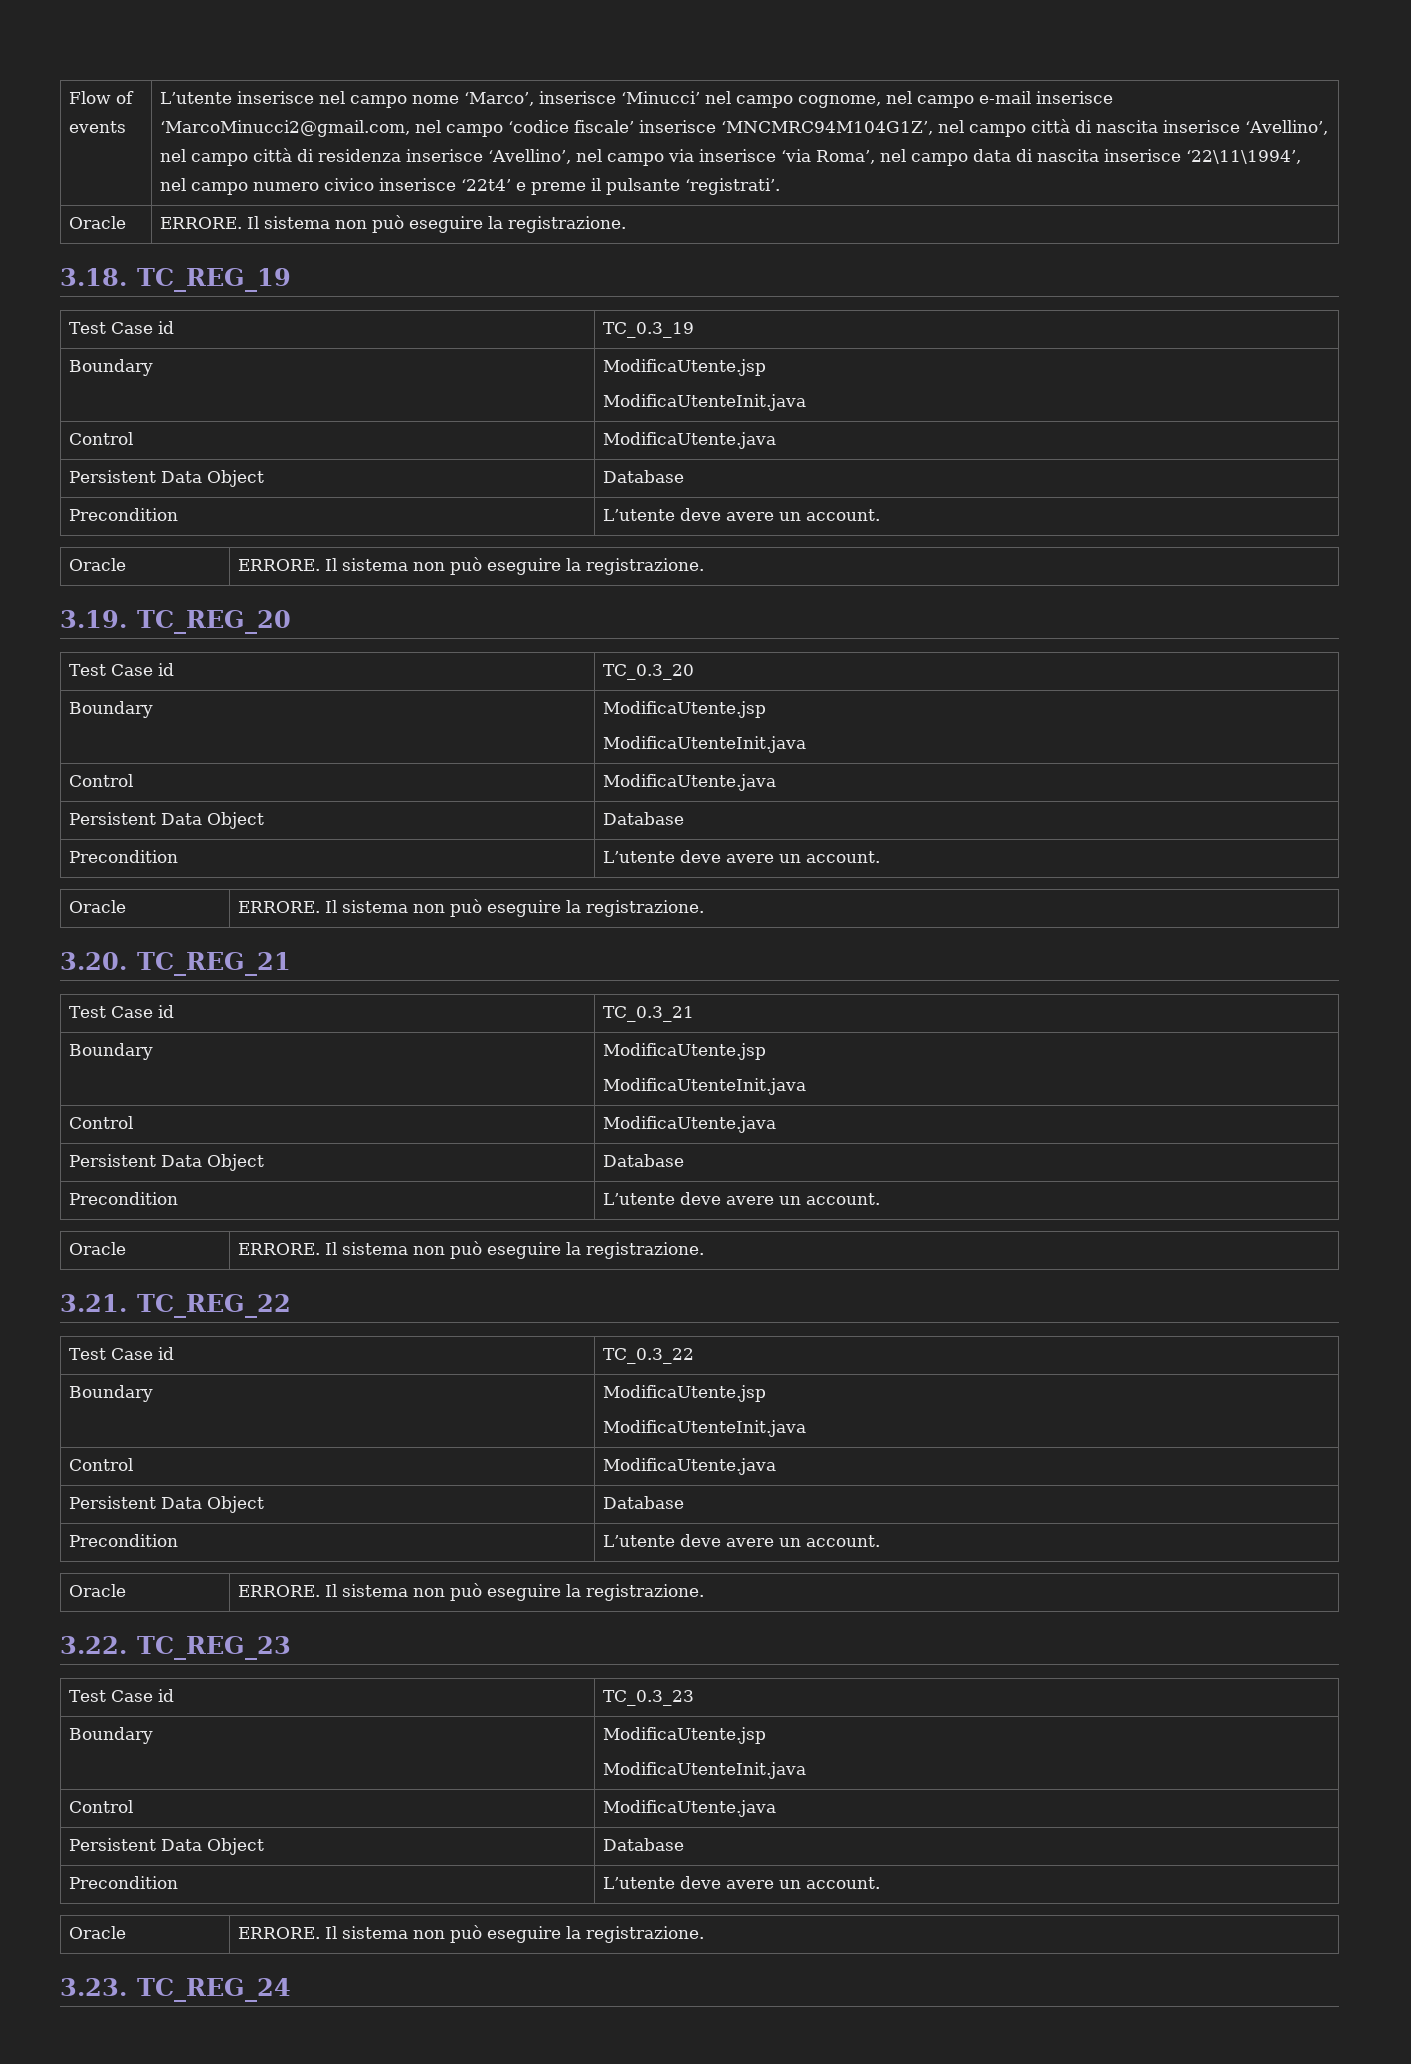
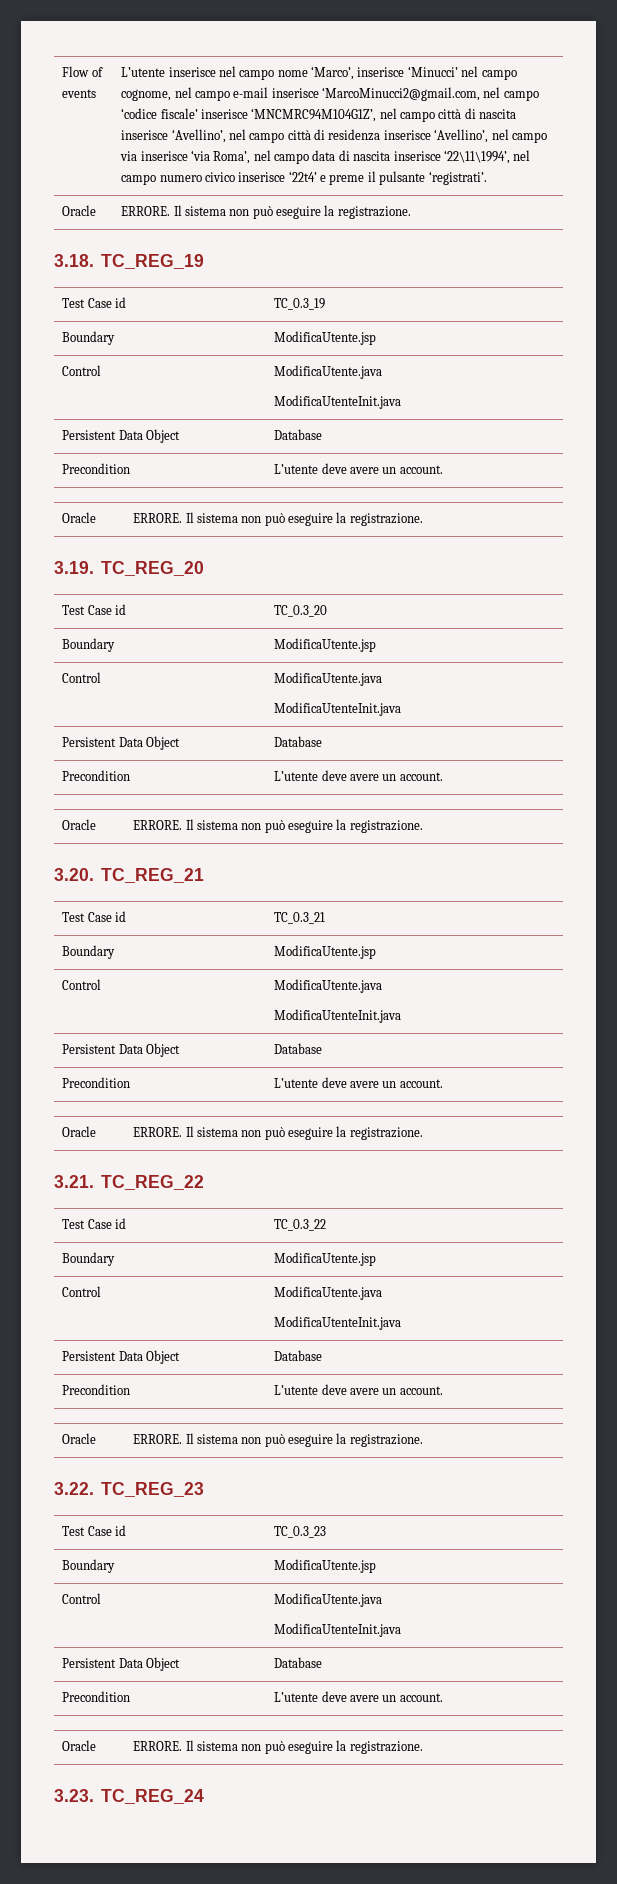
  Test Case id | TC_0.3_19
  Boundary | ModificaUtente.jsp
+ Control | ModificaUtente.java
  ModificaUtenteInit.java
- Control | ModificaUtente.java
  Test Case id | TC_0.3_20
  Boundary | ModificaUtente.jsp
+ Control | ModificaUtente.java
  ModificaUtenteInit.java
- Control | ModificaUtente.java
  Test Case id | TC_0.3_21
  Boundary | ModificaUtente.jsp
+ Control | ModificaUtente.java
  ModificaUtenteInit.java
- Control | ModificaUtente.java
  Test Case id | TC_0.3_22
  Boundary | ModificaUtente.jsp
+ Control | ModificaUtente.java
  ModificaUtenteInit.java
- Control | ModificaUtente.java
  Test Case id | TC_0.3_23
  Boundary | ModificaUtente.jsp
+ Control | ModificaUtente.java
  ModificaUtenteInit.java
- Control | ModificaUtente.java

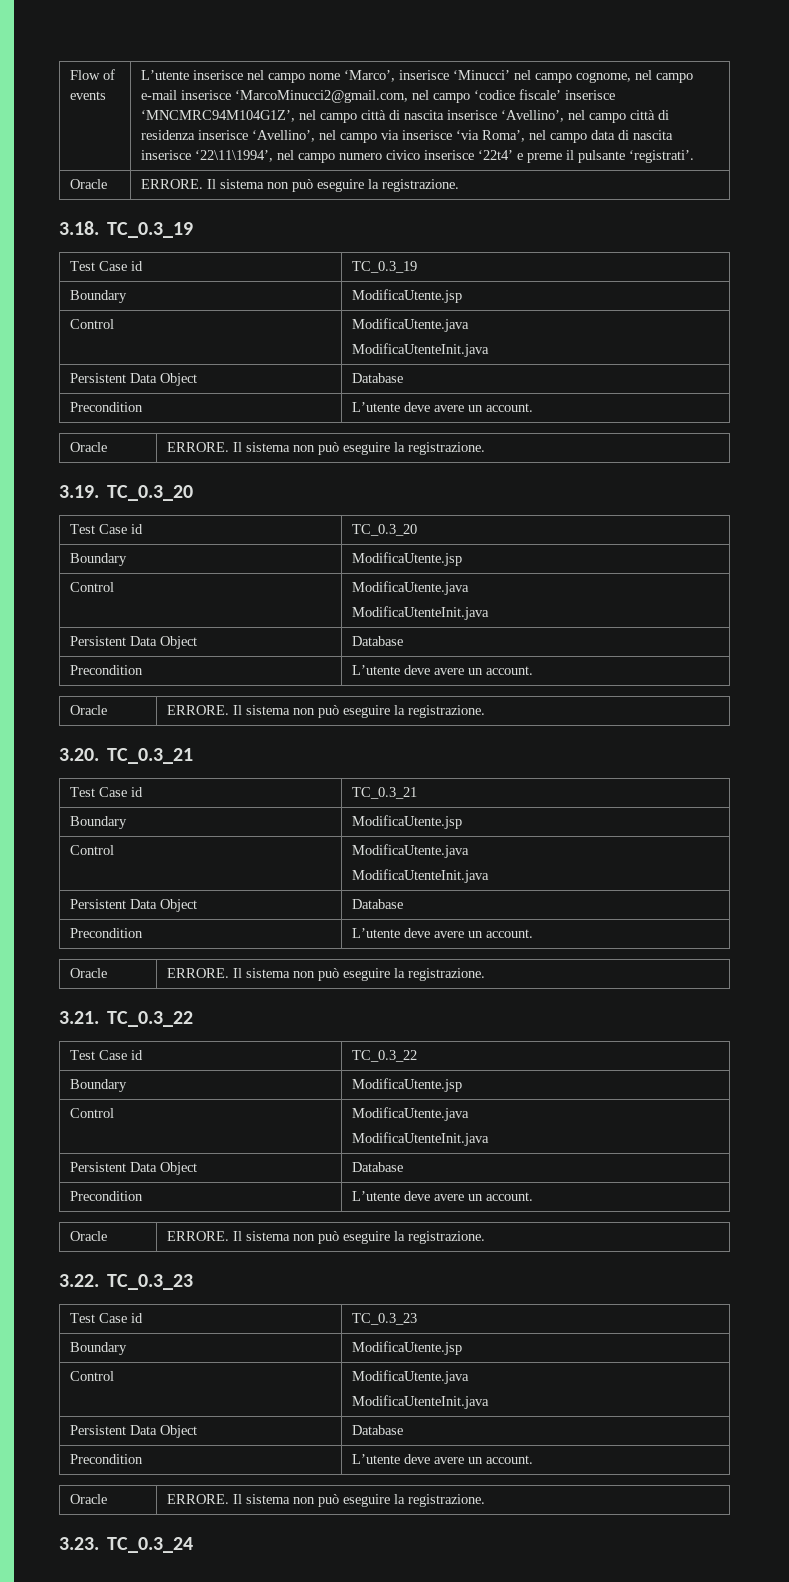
- 3.18. TC_REG_19
+ 3.18. TC_0.3_19
- 3.19. TC_REG_20
+ 3.19. TC_0.3_20
- 3.20. TC_REG_21
+ 3.20. TC_0.3_21
- 3.21. TC_REG_22
+ 3.21. TC_0.3_22
- 3.22. TC_REG_23
+ 3.22. TC_0.3_23
- 3.23. TC_REG_24
+ 3.23. TC_0.3_24

